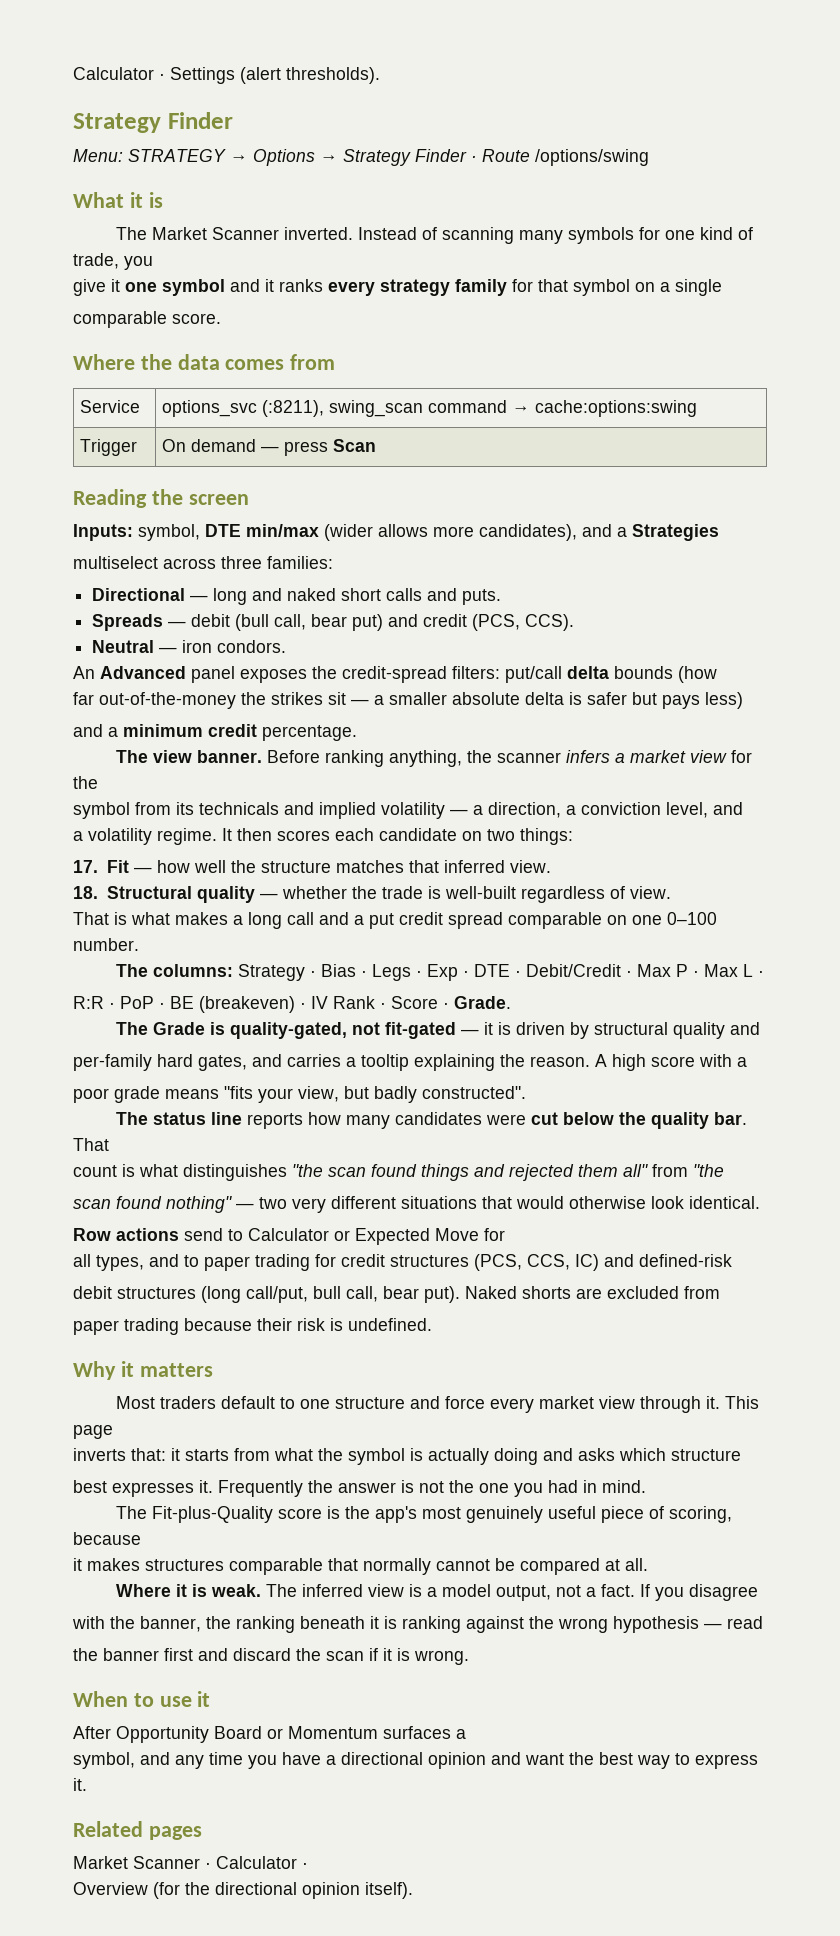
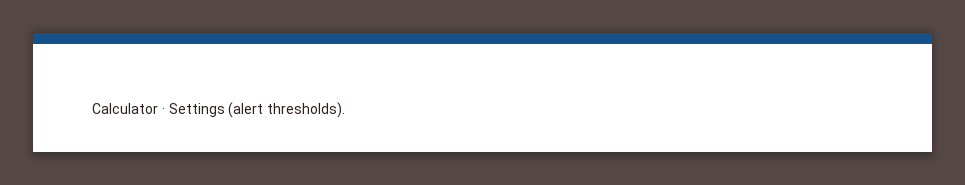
  Calculator · Settings (alert thresholds).
- Strategy Finder
- Menu: STRATEGY → Options → Strategy Finder · Route /options/swing
- What it is
- The Market Scanner inverted. Instead of scanning many symbols for one kind of trade, you
- give it one symbol and it ranks every strategy family for that symbol on a single
- comparable score.
- Where the data comes from
- Service | options_svc (:8211), swing_scan command → cache:options:swing
- Trigger | On demand — press Scan
- Reading the screen
- Inputs: symbol, DTE min/max (wider allows more candidates), and a Strategies
- multiselect across three families:
- Directional — long and naked short calls and puts.
- Spreads — debit (bull call, bear put) and credit (PCS, CCS).
- Neutral — iron condors.
- An Advanced panel exposes the credit-spread filters: put/call delta bounds (how
- far out-of-the-money the strikes sit — a smaller absolute delta is safer but pays less)
- and a minimum credit percentage.
- The view banner. Before ranking anything, the scanner infers a market view for the
- symbol from its technicals and implied volatility — a direction, a conviction level, and
- a volatility regime. It then scores each candidate on two things:
- 17. Fit — how well the structure matches that inferred view.
- 18. Structural quality — whether the trade is well-built regardless of view.
- That is what makes a long call and a put credit spread comparable on one 0–100 number.
- The columns: Strategy · Bias · Legs · Exp · DTE · Debit/Credit · Max P · Max L ·
- R:R · PoP · BE (breakeven) · IV Rank · Score · Grade.
- The Grade is quality-gated, not fit-gated — it is driven by structural quality and
- per-family hard gates, and carries a tooltip explaining the reason. A high score with a
- poor grade means "fits your view, but badly constructed".
- The status line reports how many candidates were cut below the quality bar. That
- count is what distinguishes "the scan found things and rejected them all" from "the
- scan found nothing" — two very different situations that would otherwise look identical.
- Row actions send to Calculator or Expected Move for
- all types, and to paper trading for credit structures (PCS, CCS, IC) and defined-risk
- debit structures (long call/put, bull call, bear put). Naked shorts are excluded from
- paper trading because their risk is undefined.
- Why it matters
- Most traders default to one structure and force every market view through it. This page
- inverts that: it starts from what the symbol is actually doing and asks which structure
- best expresses it. Frequently the answer is not the one you had in mind.
- The Fit-plus-Quality score is the app's most genuinely useful piece of scoring, because
- it makes structures comparable that normally cannot be compared at all.
- Where it is weak. The inferred view is a model output, not a fact. If you disagree
- with the banner, the ranking beneath it is ranking against the wrong hypothesis — read
- the banner first and discard the scan if it is wrong.
- When to use it
- After Opportunity Board or Momentum surfaces a
- symbol, and any time you have a directional opinion and want the best way to express it.
- Related pages
- Market Scanner · Calculator ·
- Overview (for the directional opinion itself).

